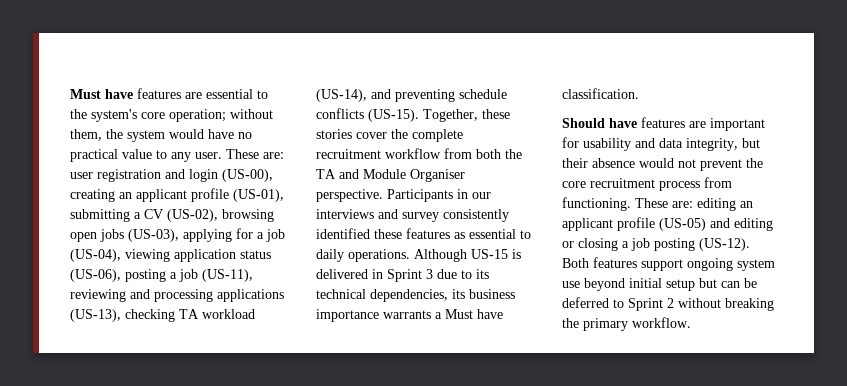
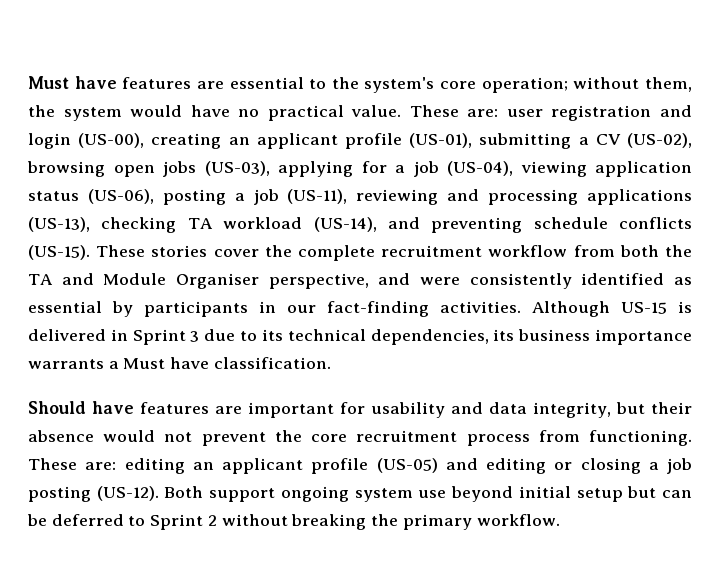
- Must have features are essential to the system's core operation; without them, the system would have no practical value to any user.
+ Must have features are essential to the system's core operation; without them, the system would have no practical value.
- Together, these stories cover the complete recruitment workflow from both the TA and Module Organiser perspective. Participants in our interviews and survey consistently identified these features as essential to daily operations.
+ These stories cover the complete recruitment workflow from both the TA and Module Organiser perspective, and were consistently identified as essential by participants in our fact-finding activities.
- Both features support ongoing system use beyond initial setup but can be deferred to Sprint 2 without breaking the primary workflow.
+ Both support ongoing system use beyond initial setup but can be deferred to Sprint 2 without breaking the primary workflow.

